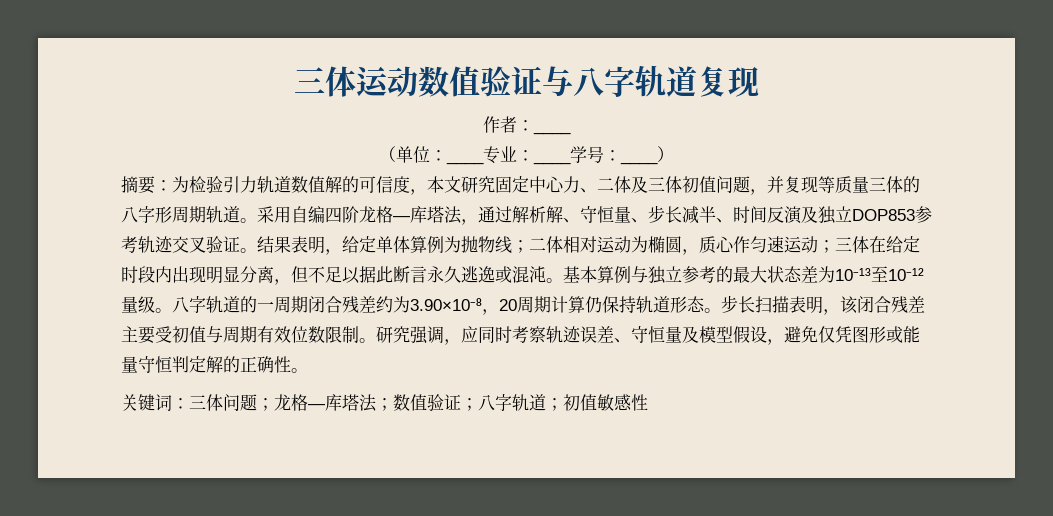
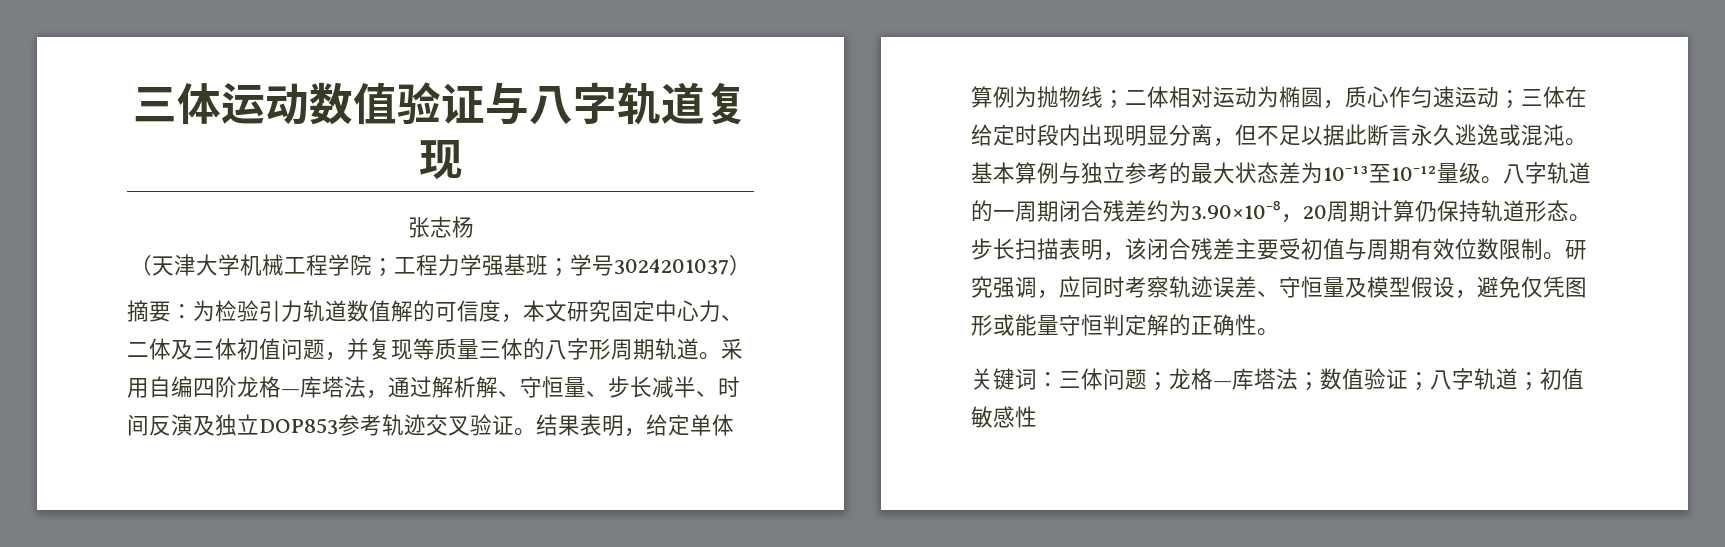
- 作者：____
- （单位：____专业：____学号：____）
+ 张志杨
+ （天津大学机械工程学院；工程力学强基班；学号3024201037）

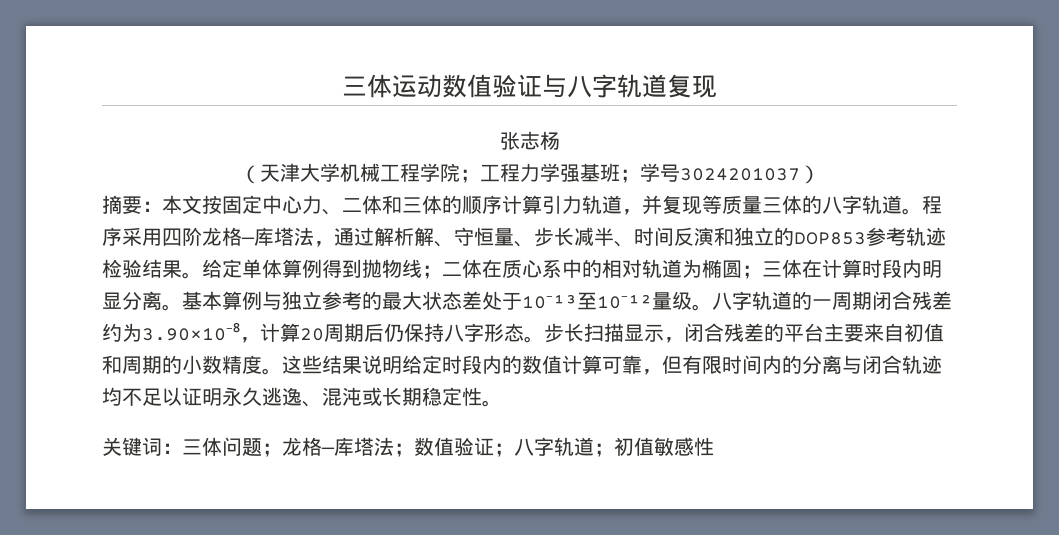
- 摘要：为检验引力轨道数值解的可信度，本文研究固定中心力、二体及三体初值问题，并复现等质量三体的八字形周期轨道。采用自编四阶龙格—库塔法，通过解析解、守恒量、步长减半、时间反演及独立DOP853参考轨迹交叉验证。结果表明，给定单体算例为抛物线；二体相对运动为椭圆，质心作匀速运动；三体在给定时段内出现明显分离，但不足以据此断言永久逃逸或混沌。
+ 摘要：本文按固定中心力、二体和三体的顺序计算引力轨道，并复现等质量三体的八字轨道。程序采用四阶龙格—库塔法，通过解析解、守恒量、步长减半、时间反演和独立的DOP853参考轨迹检验结果。给定单体算例得到抛物线；二体在质心系中的相对轨道为椭圆；三体在计算时段内明显分离。
- 基本算例与独立参考的最大状态差为10⁻¹³至10⁻¹²量级。
+ 基本算例与独立参考的最大状态差处于10⁻¹³至10⁻¹²量级。
- 八字轨道的一周期闭合残差约为3.90×10⁻⁸，20周期计算仍保持轨道形态。步长扫描表明，该闭合残差主要受初值与周期有效位数限制。研究强调，应同时考察轨迹误差、守恒量及模型假设，避免仅凭图形或能量守恒判定解的正确性。
+ 八字轨道的一周期闭合残差约为3.90×10⁻⁸，计算20周期后仍保持八字形态。步长扫描显示，闭合残差的平台主要来自初值和周期的小数精度。这些结果说明给定时段内的数值计算可靠，但有限时间内的分离与闭合轨迹均不足以证明永久逃逸、混沌或长期稳定性。

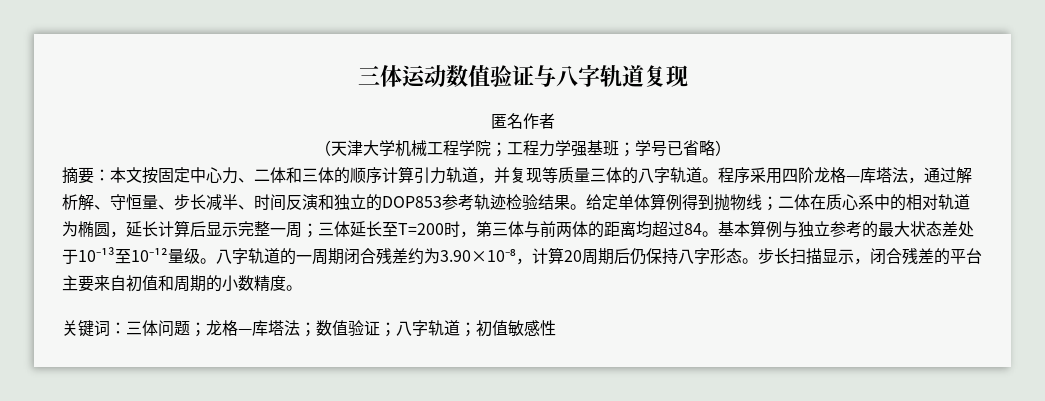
- 张志杨
+ 匿名作者
- （天津大学机械工程学院；工程力学强基班；学号3024201037）
+ （天津大学机械工程学院；工程力学强基班；学号已省略）
- 给定单体算例得到抛物线；二体在质心系中的相对轨道为椭圆；三体在计算时段内明显分离。
+ 给定单体算例得到抛物线；二体在质心系中的相对轨道为椭圆，延长计算后显示完整一周；三体延长至T=200时，第三体与前两体的距离均超过84。
- 这些结果说明给定时段内的数值计算可靠，但有限时间内的分离与闭合轨迹均不足以证明永久逃逸、混沌或长期稳定性。

